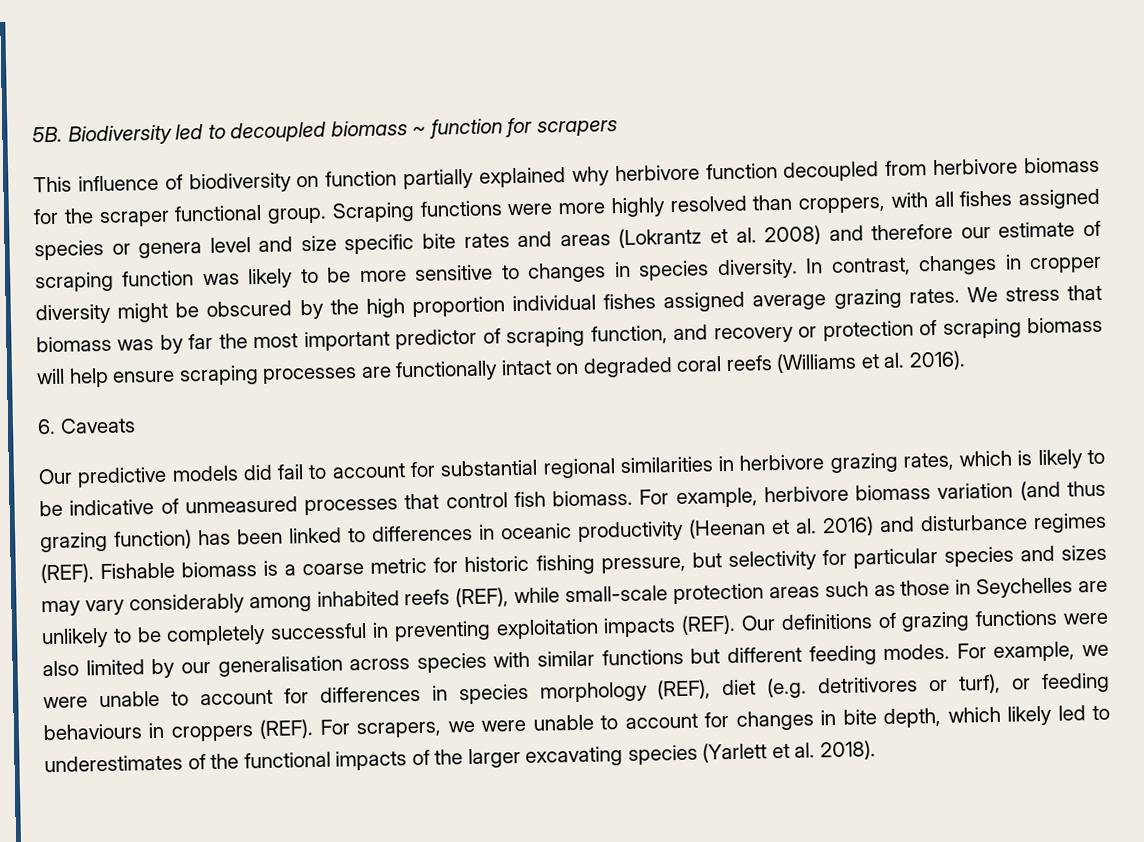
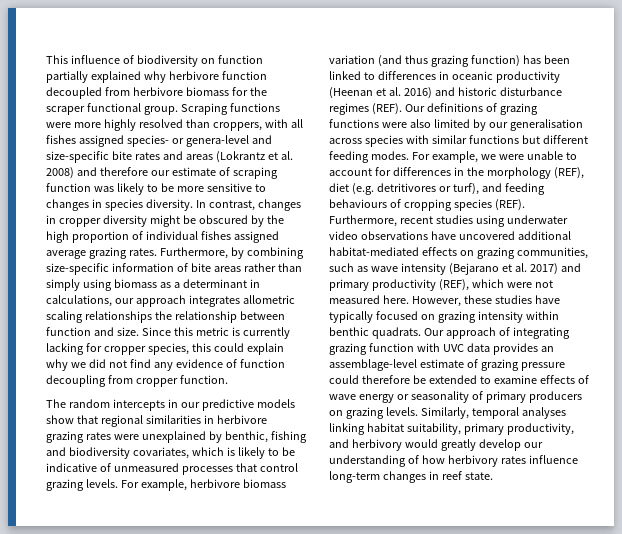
- 5B. Biodiversity led to decoupled biomass ~ function for scrapers
- Scraping functions were more highly resolved than croppers, with all fishes assigned species or genera level and size specific bite rates and areas (Lokrantz et al. 2008) and therefore our estimate of scraping function was likely to be more sensitive to changes in species diversity.
+ Scraping functions were more highly resolved than croppers, with all fishes assigned species- or genera-level and size-specific bite rates and areas (Lokrantz et al. 2008) and therefore our estimate of scraping function was likely to be more sensitive to changes in species diversity.
- In contrast, changes in cropper diversity might be obscured by the high proportion individual fishes assigned average grazing rates.
+ In contrast, changes in cropper diversity might be obscured by the high proportion of individual fishes assigned average grazing rates.
- We stress that biomass was by far the most important predictor of scraping function, and recovery or protection of scraping biomass will help ensure scraping processes are functionally intact on degraded coral reefs (Williams et al. 2016).
- 6. Caveats
- Our predictive models did fail to account for substantial regional similarities in herbivore grazing rates, which is likely to be indicative of unmeasured processes that control fish biomass.
+ Furthermore, by combining size-specific information of bite areas rather than simply using biomass as a determinant in calculations, our approach integrates allometric scaling relationships the relationship between function and size. Since this metric is currently lacking for cropper species, this could explain why we did not find any evidence of function decoupling from cropper function.
+ The random intercepts in our predictive models show that regional similarities in herbivore grazing rates were unexplained by benthic, fishing and biodiversity covariates, which is likely to be indicative of unmeasured processes that control grazing levels.
- For example, herbivore biomass variation (and thus grazing function) has been linked to differences in oceanic productivity (Heenan et al. 2016) and disturbance regimes (REF).
+ For example, herbivore biomass variation (and thus grazing function) has been linked to differences in oceanic productivity (Heenan et al. 2016) and historic disturbance regimes (REF).
- Fishable biomass is a coarse metric for historic fishing pressure, but selectivity for particular species and sizes may vary considerably among inhabited reefs (REF), while small-scale protection areas such as those in Seychelles are unlikely to be completely successful in preventing exploitation impacts (REF).
- For example, we were unable to account for differences in species morphology (REF), diet (e.g. detritivores or turf), or feeding behaviours in croppers (REF). For scrapers, we were unable to account for changes in bite depth, which likely led to underestimates of the functional impacts of the larger excavating species (Yarlett et al. 2018).
+ For example, we were unable to account for differences in the morphology (REF), diet (e.g. detritivores or turf), and feeding behaviours of cropping species (REF). Furthermore, recent studies using underwater video observations have uncovered additional habitat-mediated effects on grazing communities, such as wave intensity (Bejarano et al. 2017) and primary productivity (REF), which were not measured here. However, these studies have typically focused on grazing intensity within benthic quadrats. Our approach of integrating grazing function with UVC data provides an assemblage-level estimate of grazing pressure could therefore be extended to examine effects of wave energy or seasonality of primary producers on grazing levels. Similarly, temporal analyses linking habitat suitability, primary productivity, and herbivory would greatly develop our understanding of how herbivory rates influence long-term changes in reef state.

